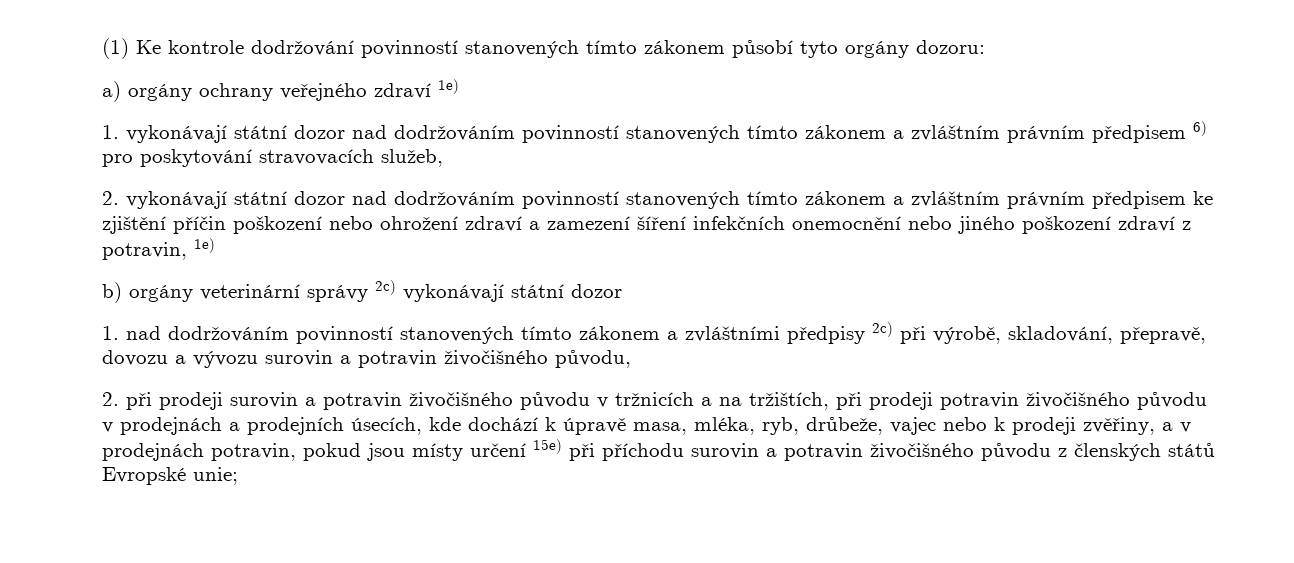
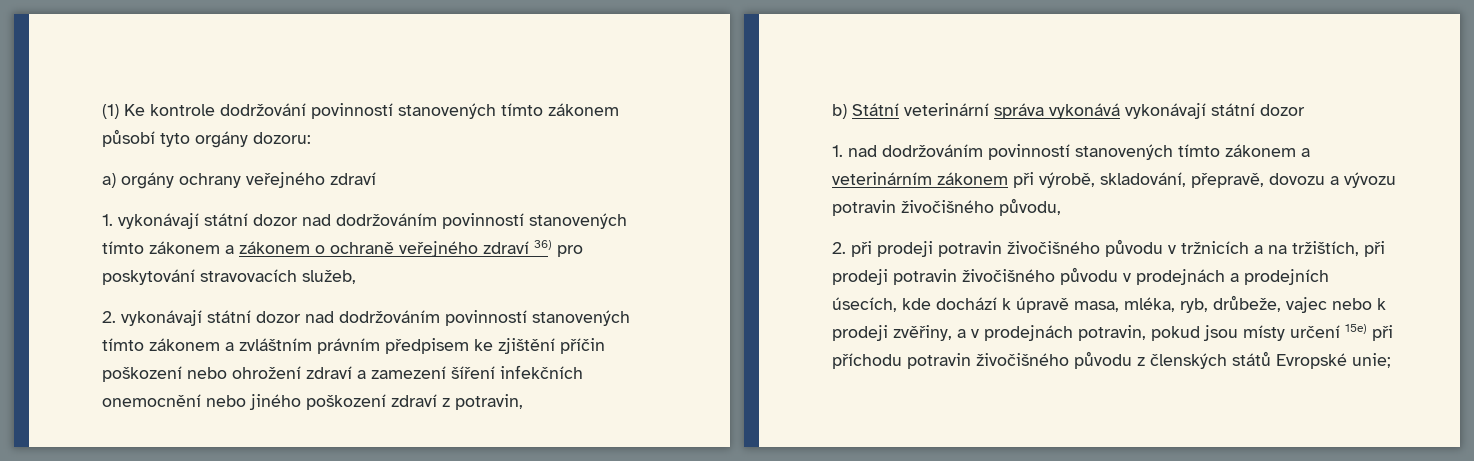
- a) orgány ochrany veřejného zdraví 1e)
+ a) orgány ochrany veřejného zdraví
- 1. vykonávají státní dozor nad dodržováním povinností stanovených tímto zákonem a zvláštním právním předpisem 6) pro poskytování stravovacích služeb,
+ 1. vykonávají státní dozor nad dodržováním povinností stanovených tímto zákonem a zákonem o ochraně veřejného zdraví 36) pro poskytování stravovacích služeb,
- 2. vykonávají státní dozor nad dodržováním povinností stanovených tímto zákonem a zvláštním právním předpisem ke zjištění příčin poškození nebo ohrožení zdraví a zamezení šíření infekčních onemocnění nebo jiného poškození zdraví z potravin, 1e)
+ 2. vykonávají státní dozor nad dodržováním povinností stanovených tímto zákonem a zvláštním právním předpisem ke zjištění příčin poškození nebo ohrožení zdraví a zamezení šíření infekčních onemocnění nebo jiného poškození zdraví z potravin,
- b) orgány veterinární správy 2c) vykonávají státní dozor
+ b) Státní veterinární správa vykonává vykonávají státní dozor
- 1. nad dodržováním povinností stanovených tímto zákonem a zvláštními předpisy 2c) při výrobě, skladování, přepravě, dovozu a vývozu surovin a potravin živočišného původu,
+ 1. nad dodržováním povinností stanovených tímto zákonem a veterinárním zákonem při výrobě, skladování, přepravě, dovozu a vývozu potravin živočišného původu,
- 2. při prodeji surovin a potravin živočišného původu v tržnicích a na tržištích, při prodeji potravin živočišného původu v prodejnách a prodejních úsecích, kde dochází k úpravě masa, mléka, ryb, drůbeže, vajec nebo k prodeji zvěřiny, a v prodejnách potravin, pokud jsou místy určení 15e) při příchodu surovin a potravin živočišného původu z členských států Evropské unie;
+ 2. při prodeji potravin živočišného původu v tržnicích a na tržištích, při prodeji potravin živočišného původu v prodejnách a prodejních úsecích, kde dochází k úpravě masa, mléka, ryb, drůbeže, vajec nebo k prodeji zvěřiny, a v prodejnách potravin, pokud jsou místy určení 15e) při příchodu potravin živočišného původu z členských států Evropské unie;

